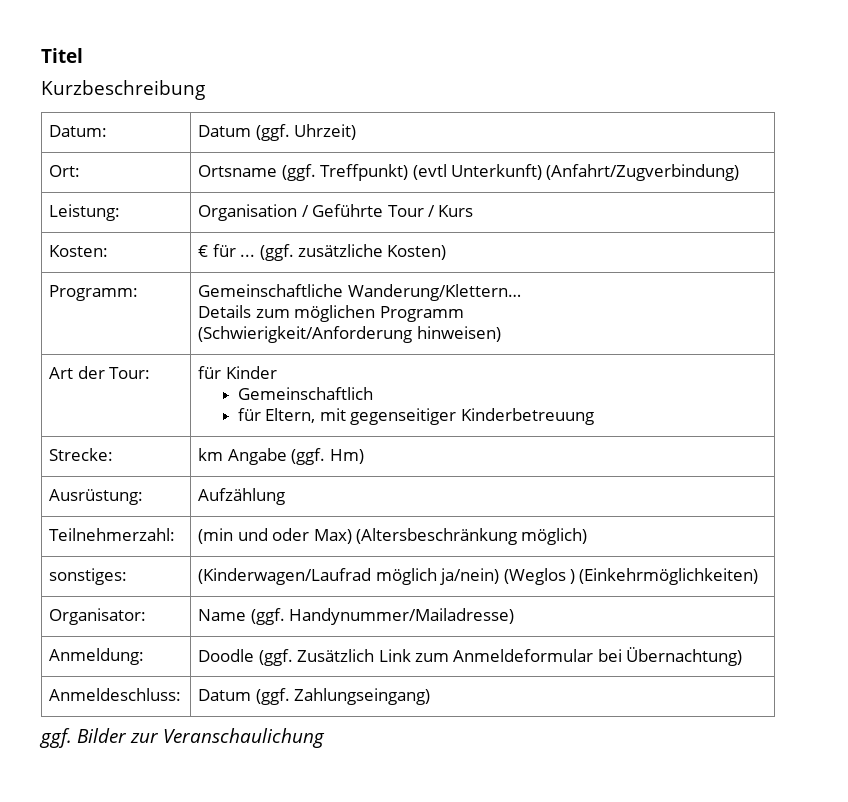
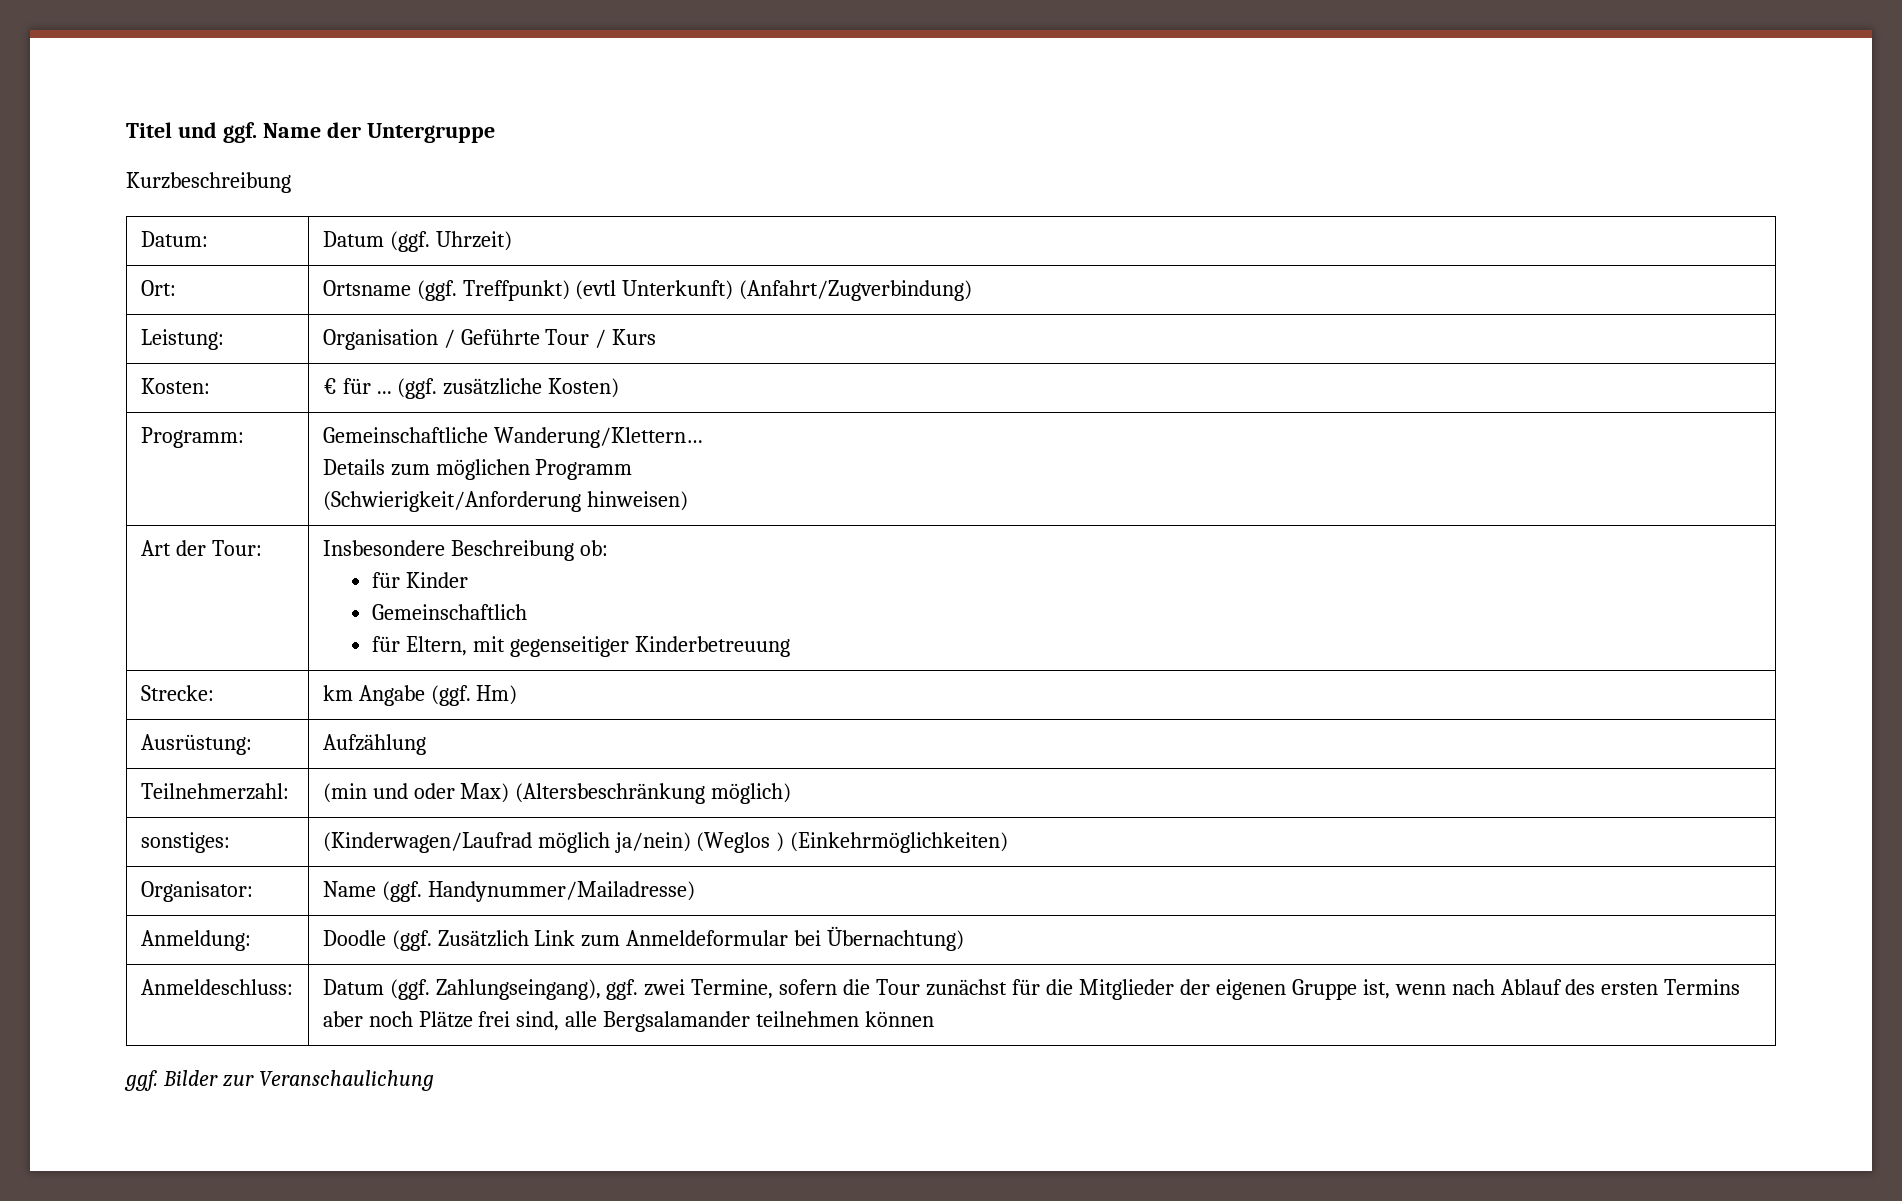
- Titel
+ Titel und ggf. Name der Untergruppe
- Art der Tour: | für Kinder
+ Art der Tour: | Insbesondere Beschreibung ob:
+ für Kinder
- Anmeldeschluss: | Datum (ggf. Zahlungseingang)
+ Anmeldeschluss: | Datum (ggf. Zahlungseingang), ggf. zwei Termine, sofern die Tour zunächst für die Mitglieder der eigenen Gruppe ist, wenn nach Ablauf des ersten Termins aber noch Plätze frei sind, alle Bergsalamander teilnehmen können

